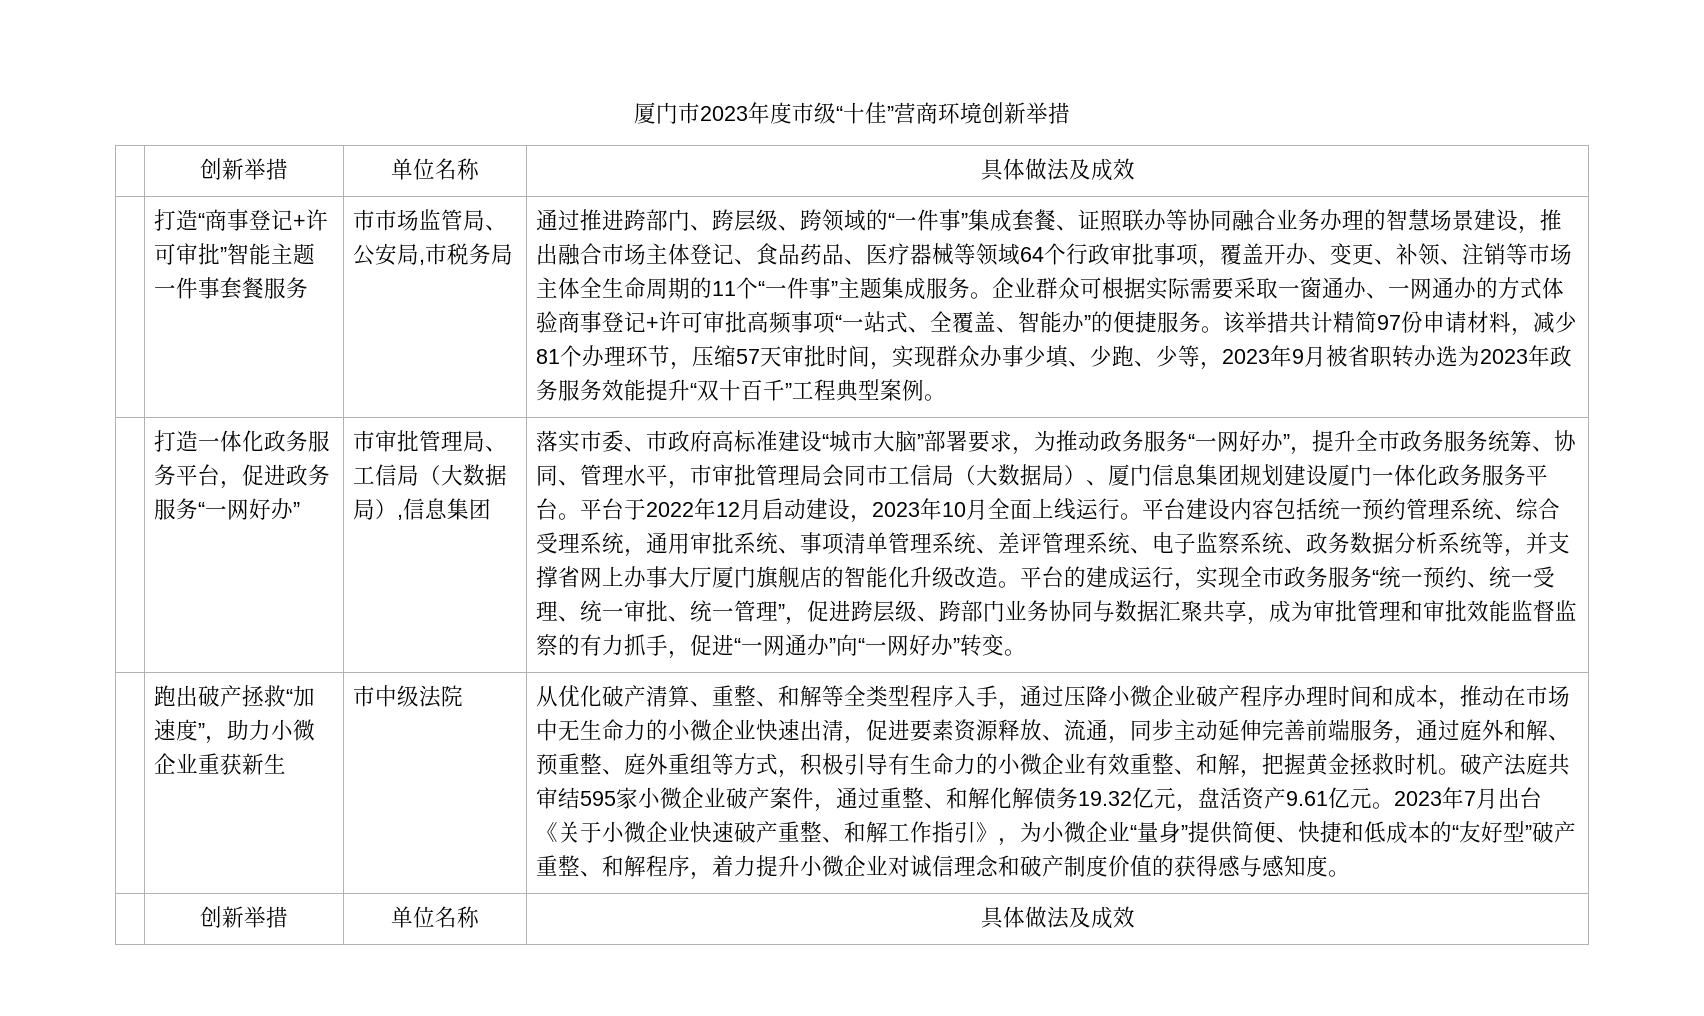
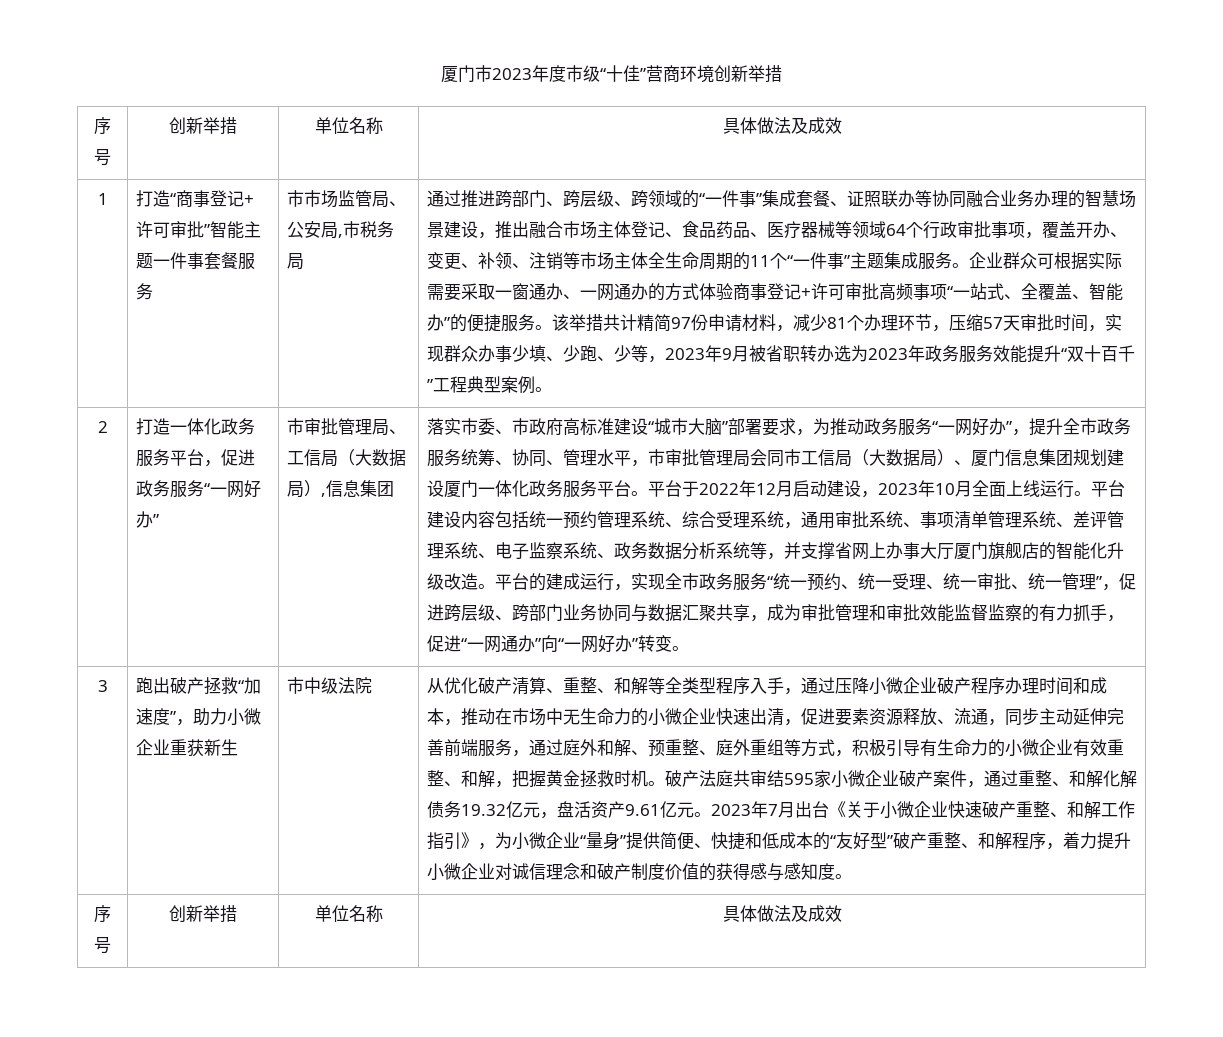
  厦门市2023年度市级“十佳”营商环境创新举措
- | 创新举措 | 单位名称 | 具体做法及成效
+ 序号 | 创新举措 | 单位名称 | 具体做法及成效
+ 1
+ 2
+ 3
  2023年7月出台《关于小微企业快速破产重整、和解工作指引》，为小微企业“量身”提供简便、快捷和低成本的“友好型”破产重整、和解程序，着力提升小微企业对诚信理念和破产制度价值的获得感与感知度。
- | 创新举措 | 单位名称 | 具体做法及成效
+ 序号 | 创新举措 | 单位名称 | 具体做法及成效

